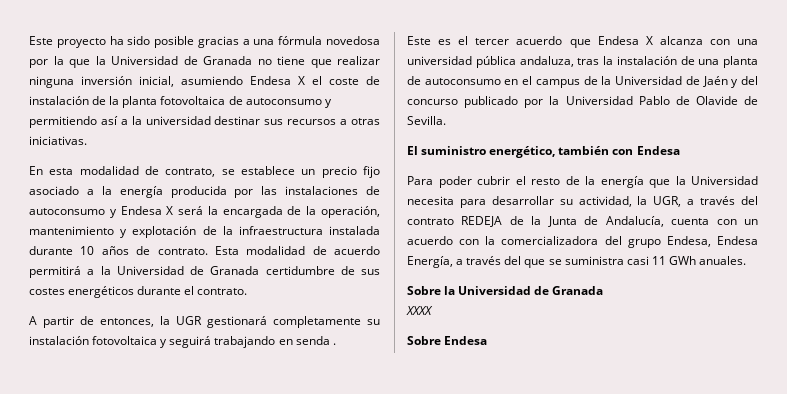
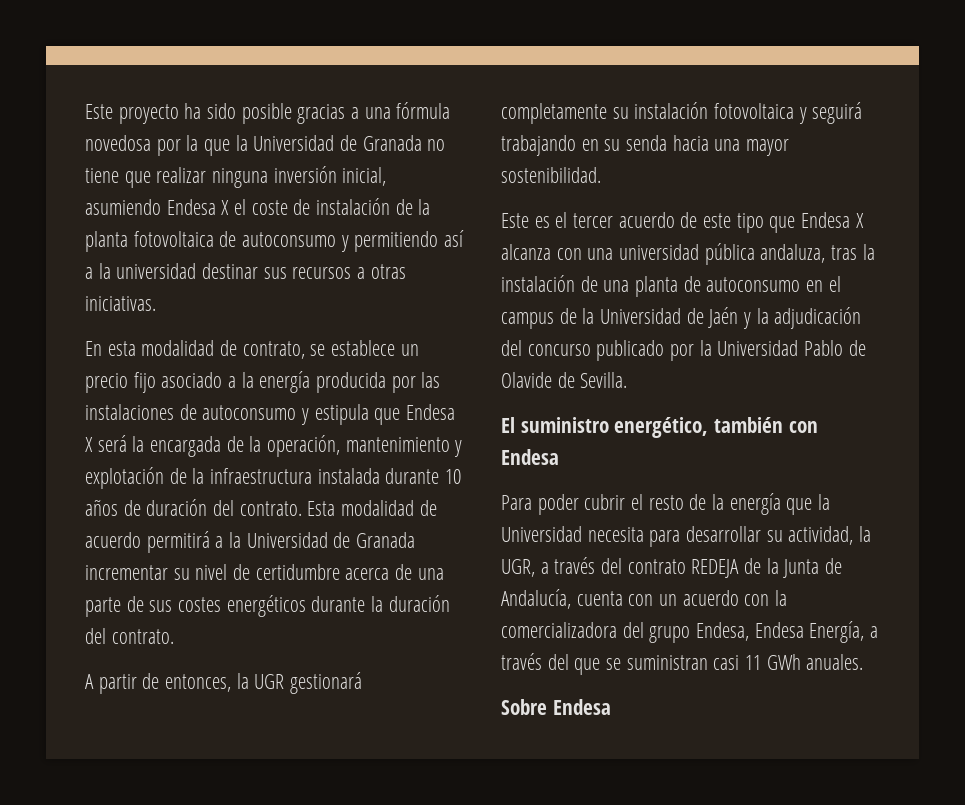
- En esta modalidad de contrato, se establece un precio fijo asociado a la energía producida por las instalaciones de autoconsumo y Endesa X será la encargada de la operación, mantenimiento y explotación de la infraestructura instalada durante 10 años de contrato.
+ En esta modalidad de contrato, se establece un precio fijo asociado a la energía producida por las instalaciones de autoconsumo y estipula que Endesa X será la encargada de la operación, mantenimiento y explotación de la infraestructura instalada durante 10 años de duración del contrato.
- Esta modalidad de acuerdo permitirá a la Universidad de Granada certidumbre de sus costes energéticos durante el contrato.
+ Esta modalidad de acuerdo permitirá a la Universidad de Granada incrementar su nivel de certidumbre acerca de una parte de sus costes energéticos durante la duración del contrato.
- A partir de entonces, la UGR gestionará completamente su instalación fotovoltaica y seguirá trabajando en senda .
+ A partir de entonces, la UGR gestionará completamente su instalación fotovoltaica y seguirá trabajando en su senda hacia una mayor sostenibilidad.
- Este es el tercer acuerdo que Endesa X alcanza con una universidad pública andaluza, tras la instalación de una planta de autoconsumo en el campus de la Universidad de Jaén y del concurso publicado por la Universidad Pablo de Olavide de Sevilla.
+ Este es el tercer acuerdo de este tipo que Endesa X alcanza con una universidad pública andaluza, tras la instalación de una planta de autoconsumo en el campus de la Universidad de Jaén y la adjudicación del concurso publicado por la Universidad Pablo de Olavide de Sevilla.
- Para poder cubrir el resto de la energía que la Universidad necesita para desarrollar su actividad, la UGR, a través del contrato REDEJA de la Junta de Andalucía, cuenta con un acuerdo con la comercializadora del grupo Endesa, Endesa Energía, a través del que se suministra casi 11 GWh anuales.
+ Para poder cubrir el resto de la energía que la Universidad necesita para desarrollar su actividad, la UGR, a través del contrato REDEJA de la Junta de Andalucía, cuenta con un acuerdo con la comercializadora del grupo Endesa, Endesa Energía, a través del que se suministran casi 11 GWh anuales.
- Sobre la Universidad de Granada
- XXXX

